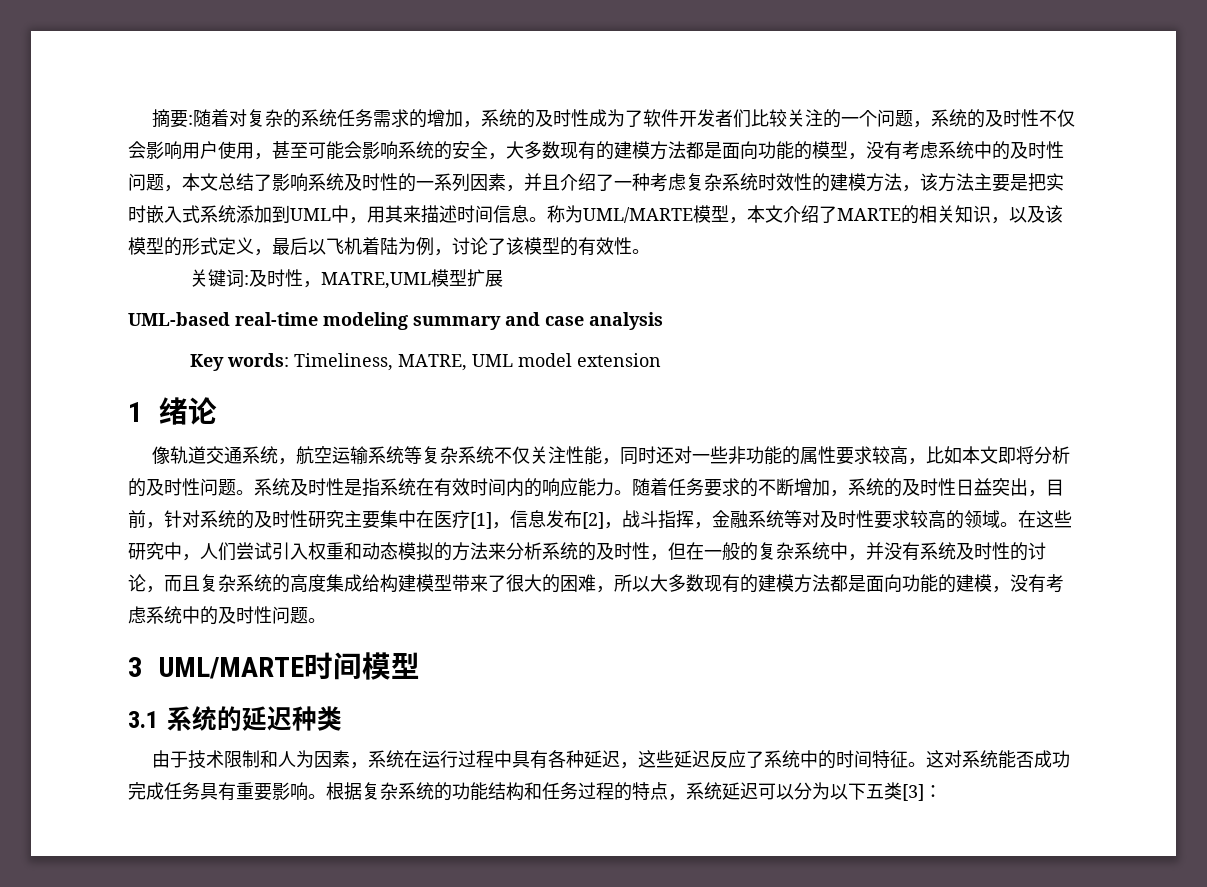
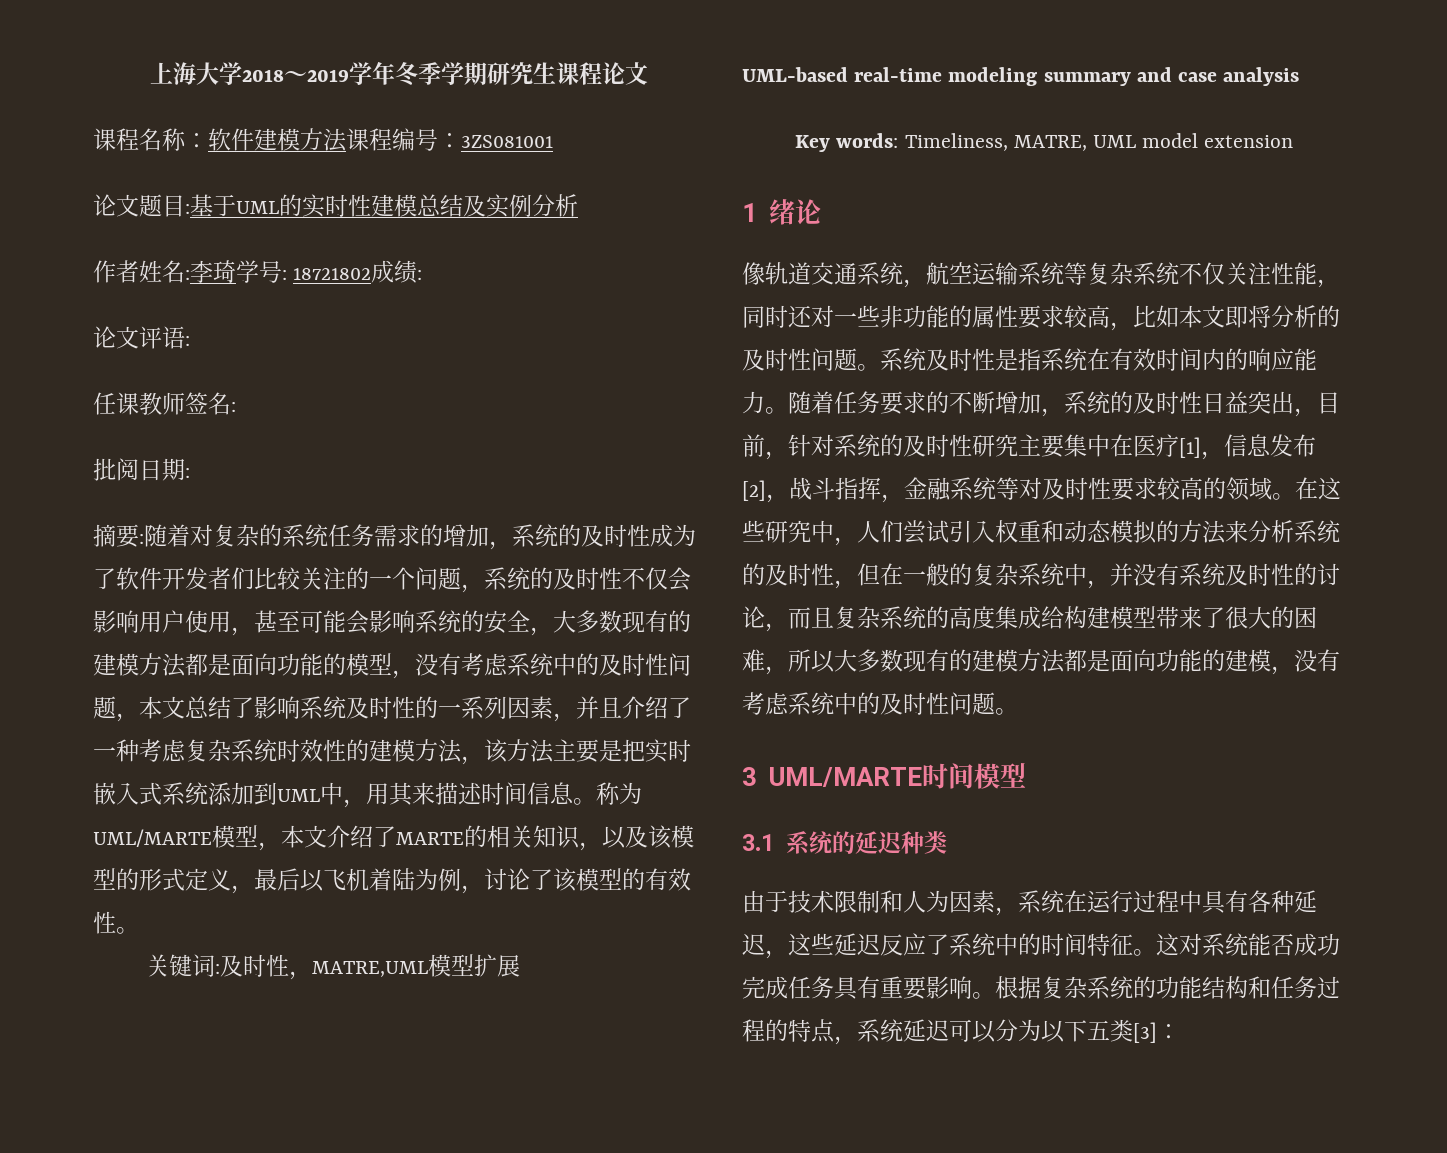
+ 上海大学2018～2019学年冬季学期研究生课程论文
+ 课程名称：软件建模方法课程编号：3ZS081001
+ 论文题目:基于UML的实时性建模总结及实例分析
+ 作者姓名:李琦学号: 18721802成绩:
+ 论文评语:
+ 任课教师签名:
+ 批阅日期:

